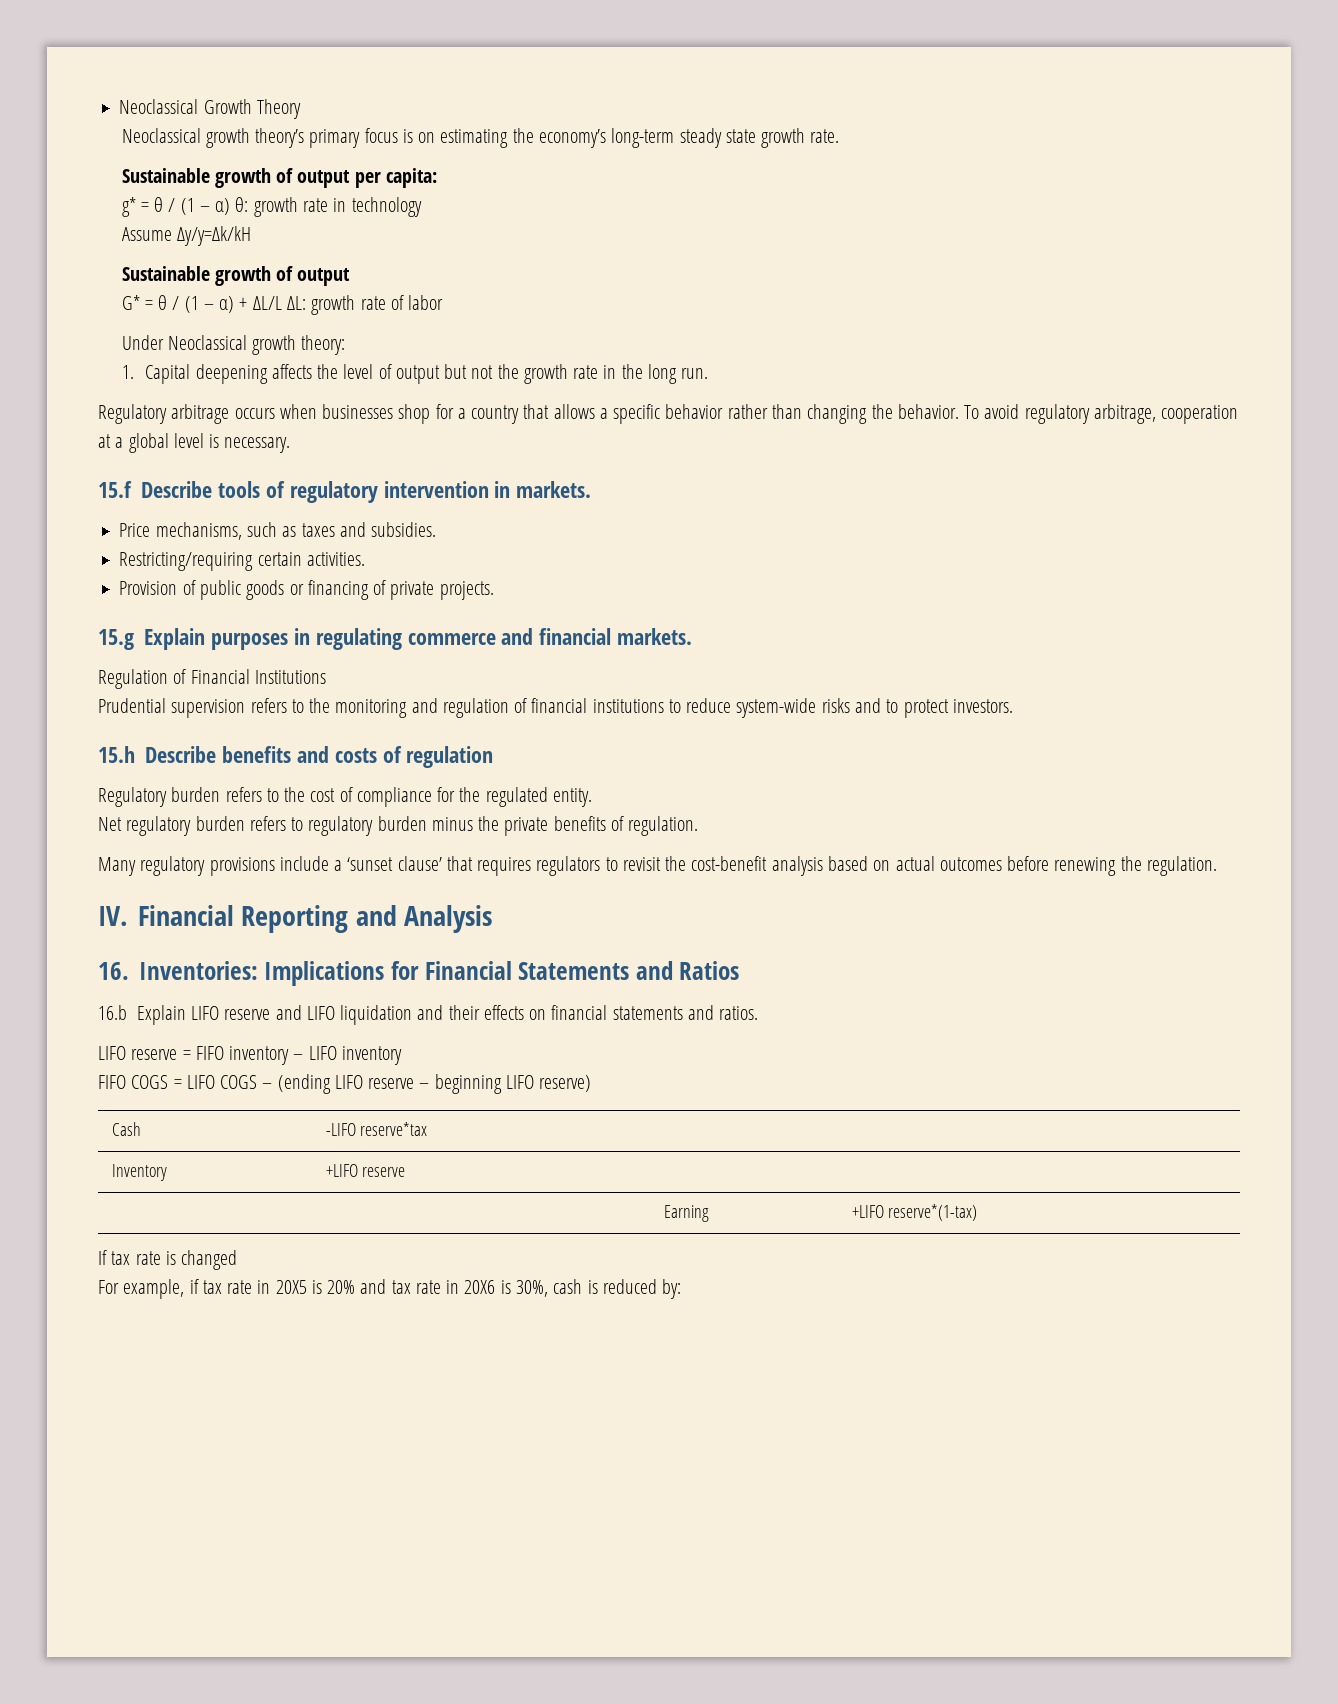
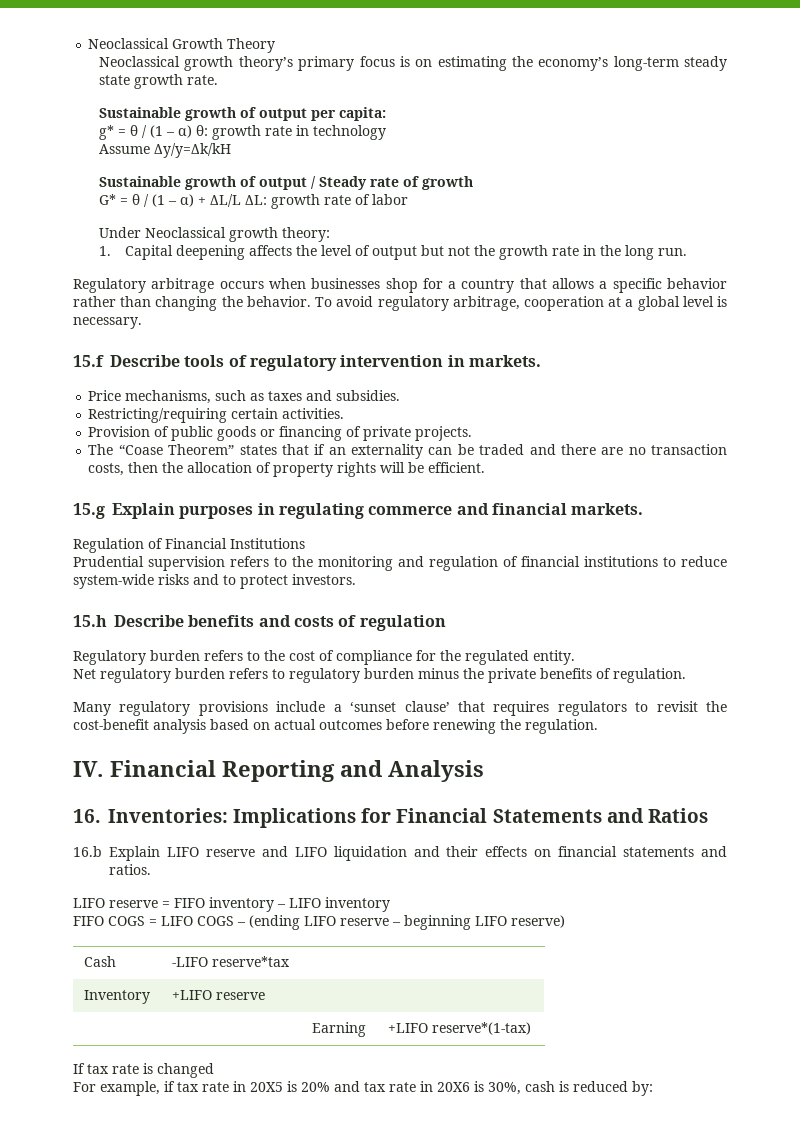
  Assume Δy/y=Δk/kH
- Sustainable growth of output
+ Sustainable growth of output / Steady rate of growth
+ The “Coase Theorem” states that if an externality can be traded and there are no transaction costs, then the allocation of property rights will be efficient.

